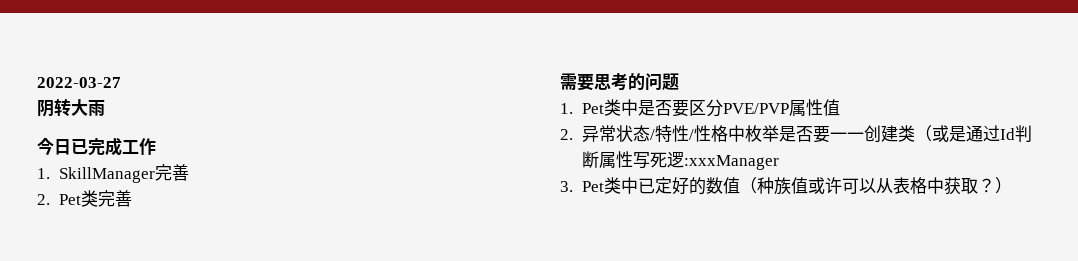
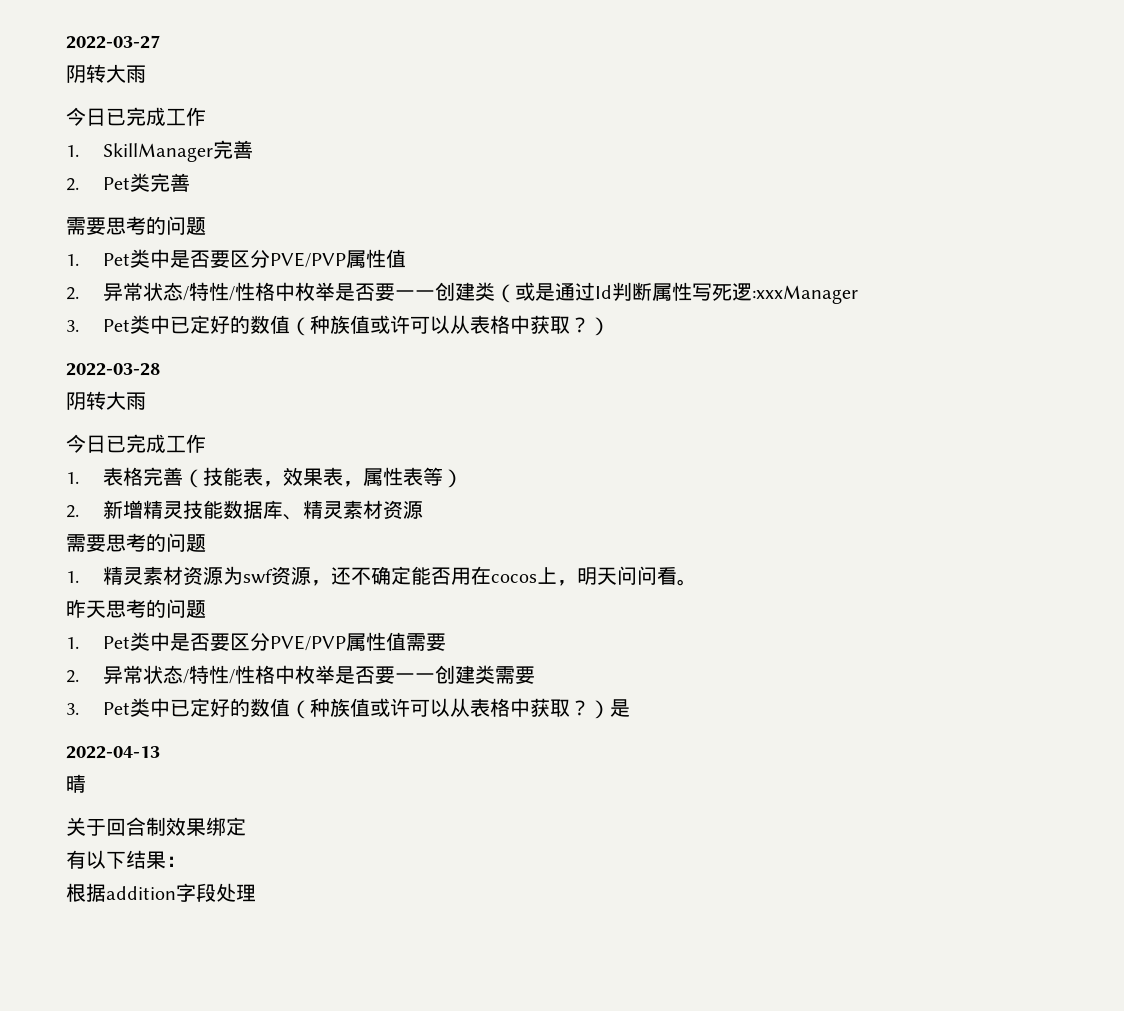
+ 2022-03-28
+ 阴转大雨
+ 今日已完成工作
+ 1.表格完善（技能表，效果表，属性表等）
+ 2.新增精灵技能数据库、精灵素材资源
+ 需要思考的问题
+ 1.精灵素材资源为swf资源，还不确定能否用在cocos上，明天问问看。
+ 昨天思考的问题
+ 1. Pet类中是否要区分PVE/PVP属性值需要
+ 2.异常状态/特性/性格中枚举是否要一一创建类需要
+ 3. Pet类中已定好的数值（种族值或许可以从表格中获取？）是
+ 2022-04-13
+ 晴
+ 关于回合制效果绑定
+ 有以下结果：
+ 根据addition字段处理

